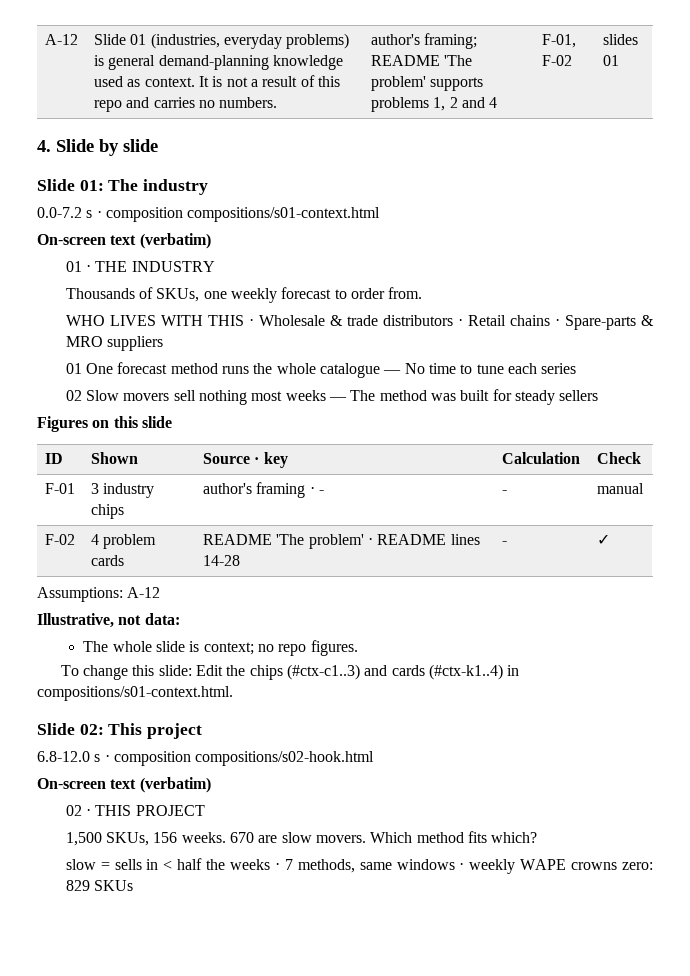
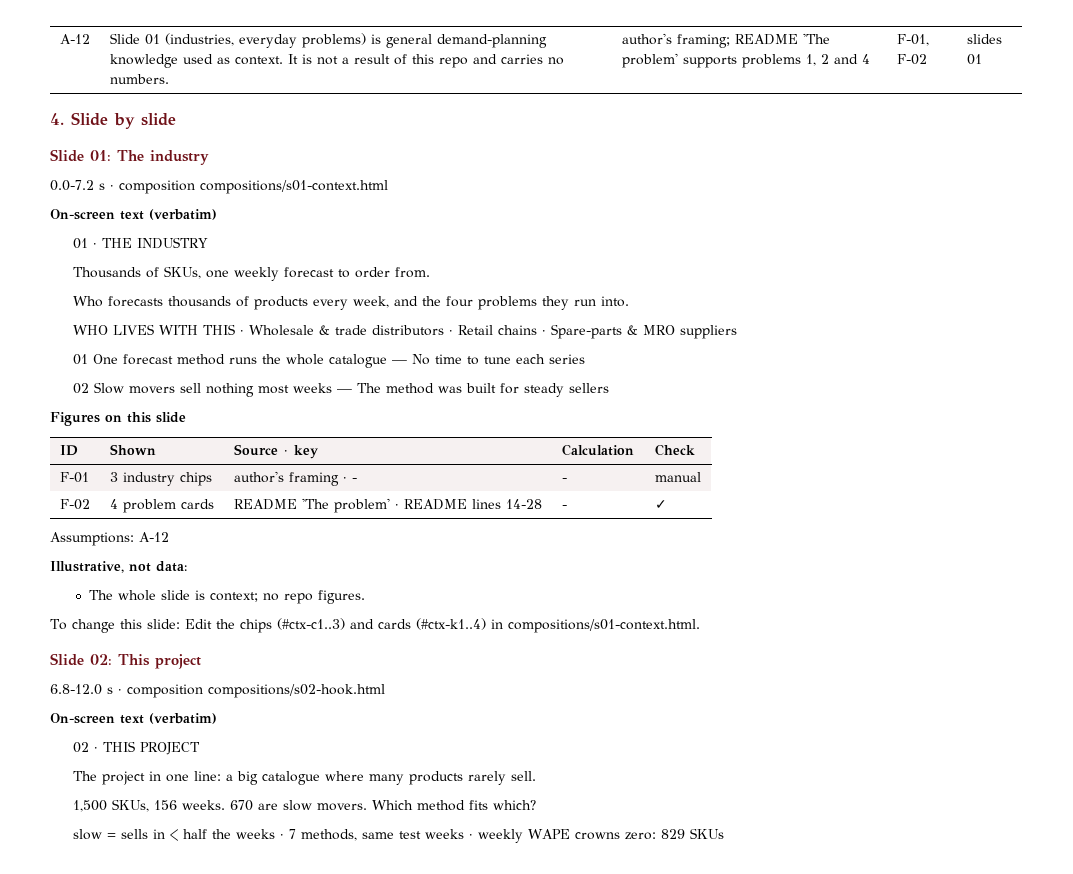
+ Who forecasts thousands of products every week, and the four problems they run into.
+ The project in one line: a big catalogue where many products rarely sell.
- slow = sells in < half the weeks · 7 methods, same windows · weekly WAPE crowns zero: 829 SKUs
+ slow = sells in < half the weeks · 7 methods, same test weeks · weekly WAPE crowns zero: 829 SKUs

